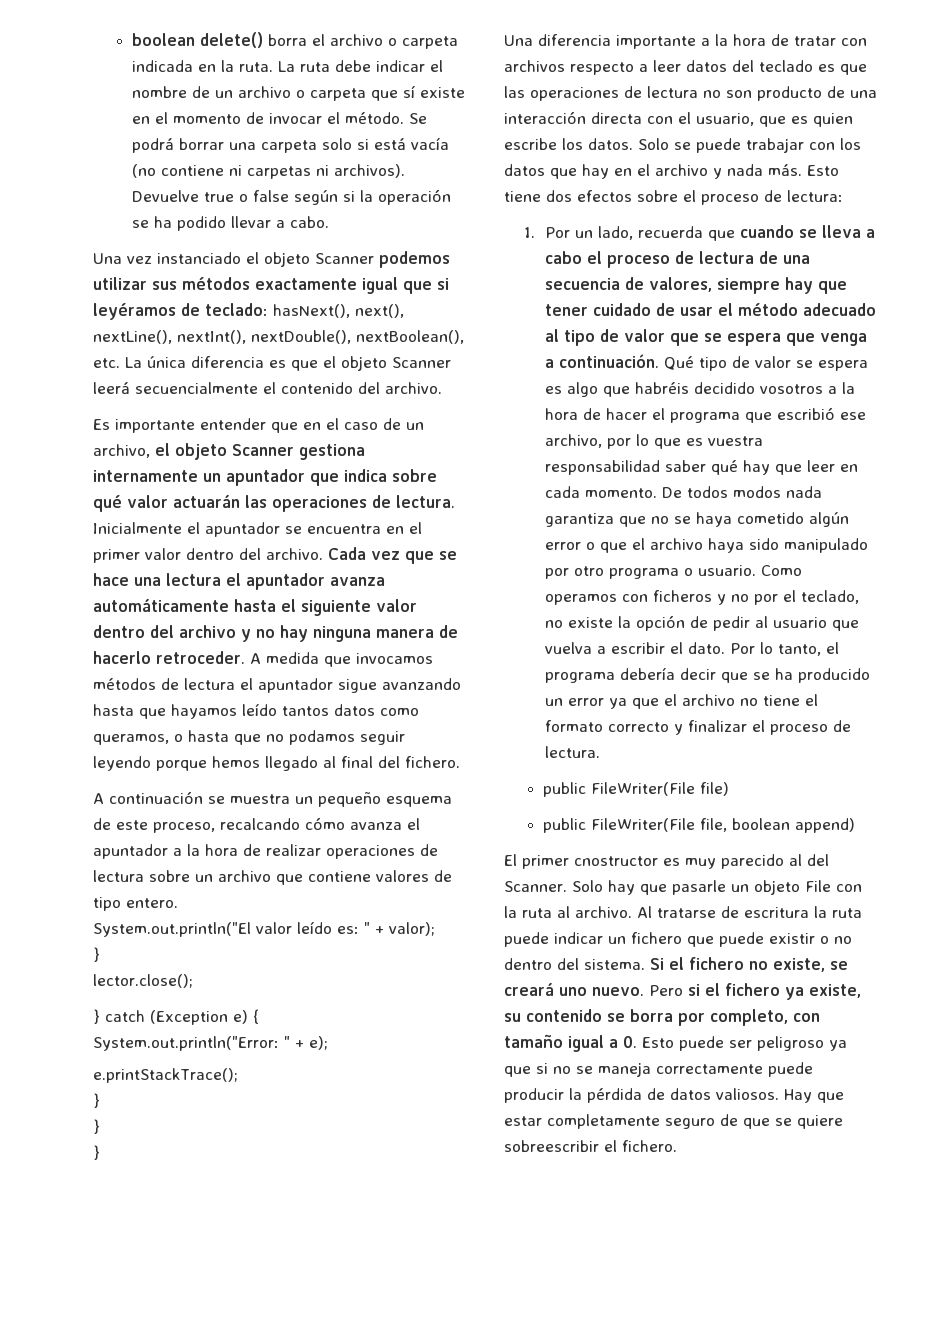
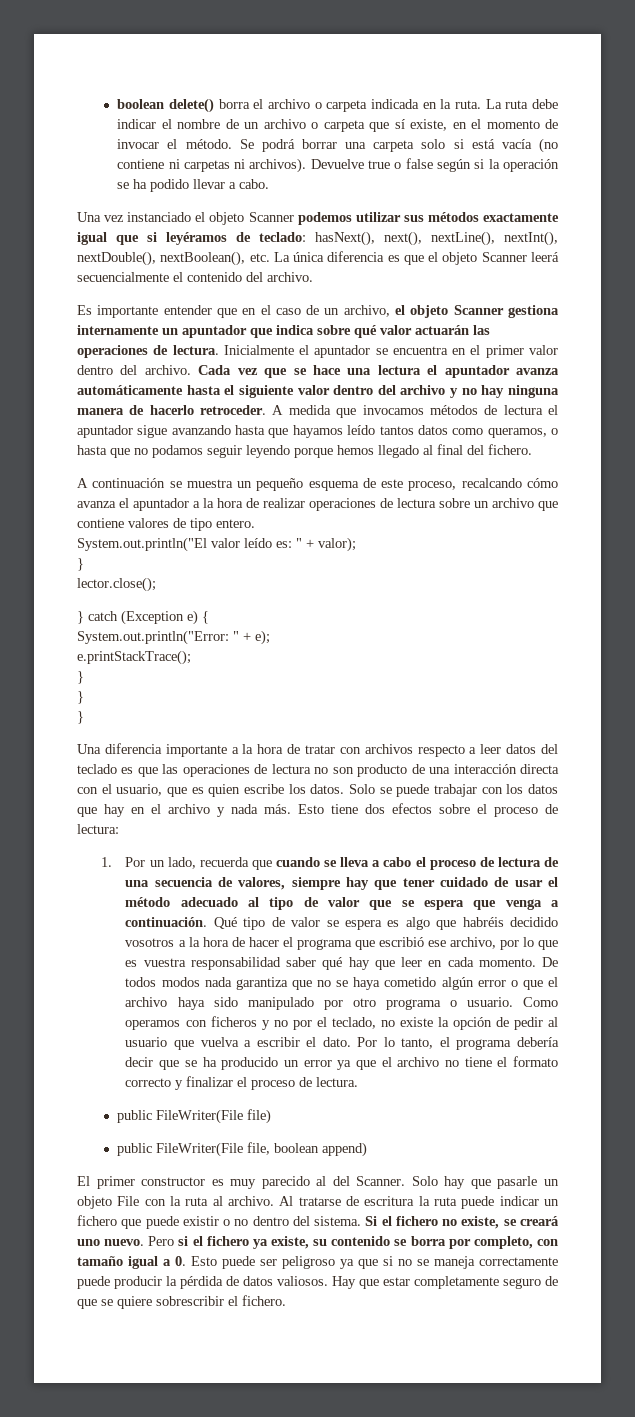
- La ruta debe indicar el nombre de un archivo o carpeta que sí existe en el momento de invocar el método.
+ La ruta debe indicar el nombre de un archivo o carpeta que sí existe, en el momento de invocar el método.
- El primer cnostructor es muy parecido al del Scanner.
+ El primer constructor es muy parecido al del Scanner.
- Hay que estar completamente seguro de que se quiere sobreescribir el fichero.
+ Hay que estar completamente seguro de que se quiere sobrescribir el fichero.

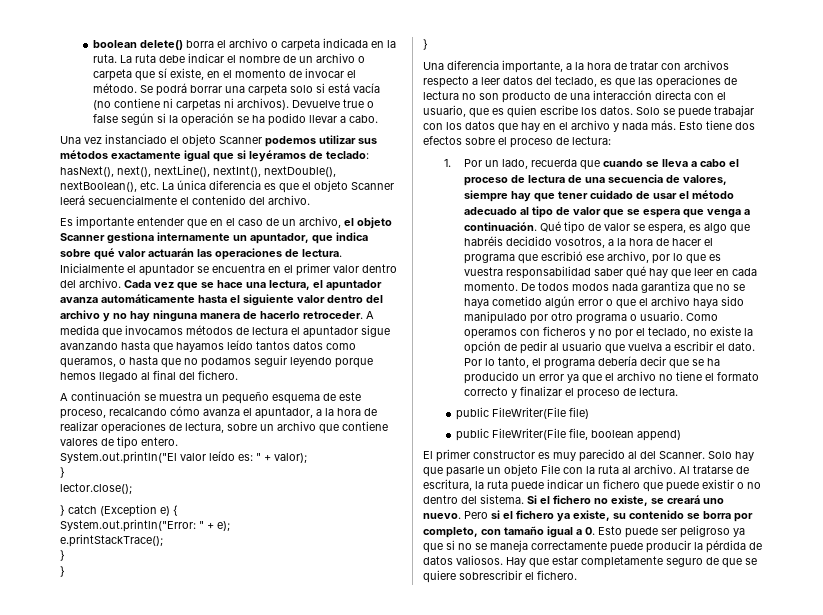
- Es importante entender que en el caso de un archivo, el objeto Scanner gestiona internamente un apuntador que indica sobre qué valor actuarán las operaciones de lectura.
+ Es importante entender que en el caso de un archivo, el objeto Scanner gestiona internamente un apuntador, que indica sobre qué valor actuarán las operaciones de lectura.
- Cada vez que se hace una lectura el apuntador avanza automáticamente hasta el siguiente valor dentro del archivo y no hay ninguna manera de hacerlo retroceder.
+ Cada vez que se hace una lectura, el apuntador avanza automáticamente hasta el siguiente valor dentro del archivo y no hay ninguna manera de hacerlo retroceder.
- A continuación se muestra un pequeño esquema de este proceso, recalcando cómo avanza el apuntador a la hora de realizar operaciones de lectura sobre un archivo que contiene valores de tipo entero.
+ A continuación se muestra un pequeño esquema de este proceso, recalcando cómo avanza el apuntador, a la hora de realizar operaciones de lectura, sobre un archivo que contiene valores de tipo entero.
- Una diferencia importante a la hora de tratar con archivos respecto a leer datos del teclado es que las operaciones de lectura no son producto de una interacción directa con el usuario, que es quien escribe los datos.
+ Una diferencia importante, a la hora de tratar con archivos respecto a leer datos del teclado, es que las operaciones de lectura no son producto de una interacción directa con el usuario, que es quien escribe los datos.
- Qué tipo de valor se espera es algo que habréis decidido vosotros a la hora de hacer el programa que escribió ese archivo, por lo que es vuestra responsabilidad saber qué hay que leer en cada momento.
+ Qué tipo de valor se espera, es algo que habréis decidido vosotros, a la hora de hacer el programa que escribió ese archivo, por lo que es vuestra responsabilidad saber qué hay que leer en cada momento.
- Al tratarse de escritura la ruta puede indicar un fichero que puede existir o no dentro del sistema.
+ Al tratarse de escritura, la ruta puede indicar un fichero que puede existir o no dentro del sistema.

